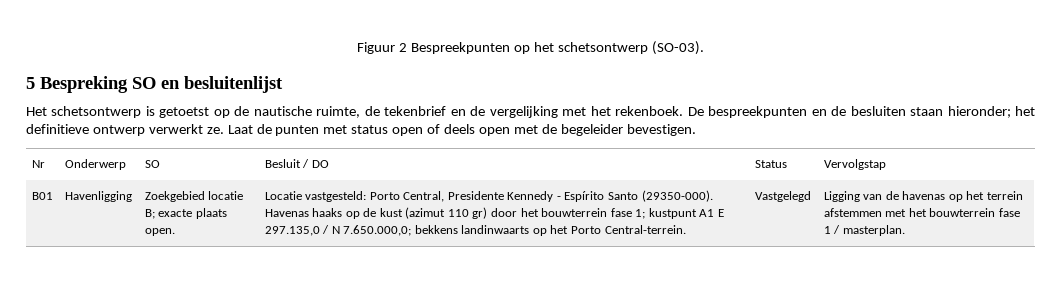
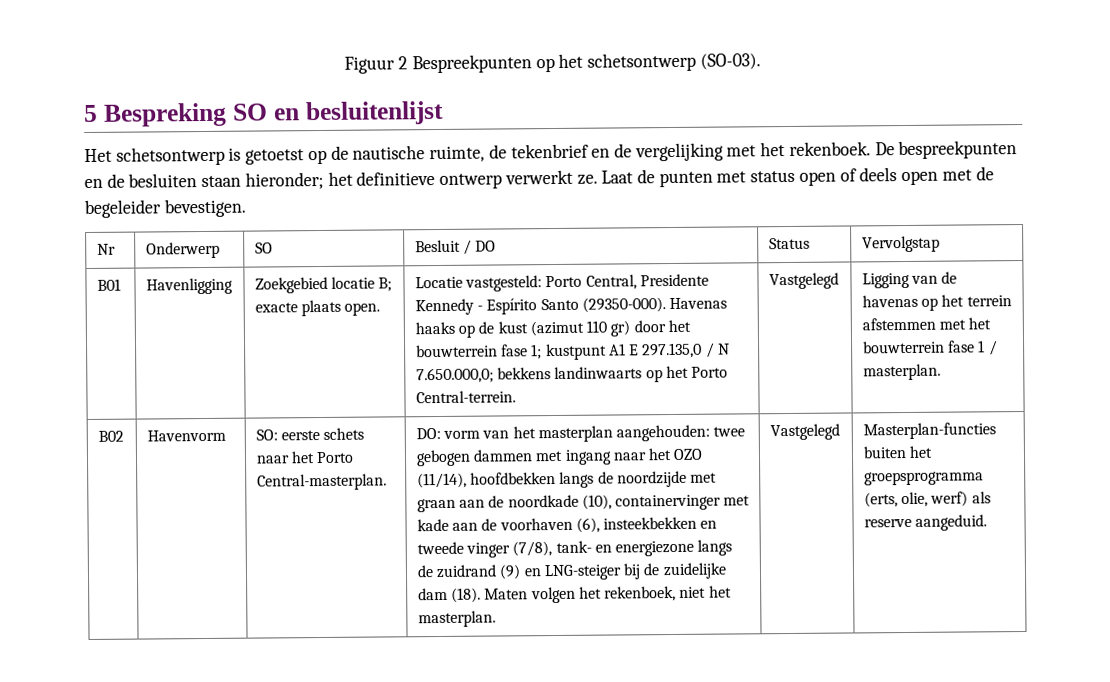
+ B02 | Havenvorm | SO: eerste schets naar het Porto Central-masterplan. | DO: vorm van het masterplan aangehouden: twee gebogen dammen met ingang naar het OZO (11/14), hoofdbekken langs de noordzijde met graan aan de noordkade (10), containervinger met kade aan de voorhaven (6), insteekbekken en tweede vinger (7/8), tank- en energiezone langs de zuidrand (9) en LNG-steiger bij de zuidelijke dam (18). Maten volgen het rekenboek, niet het masterplan. | Vastgelegd | Masterplan-functies buiten het groepsprogramma (erts, olie, werf) als reserve aangeduid.

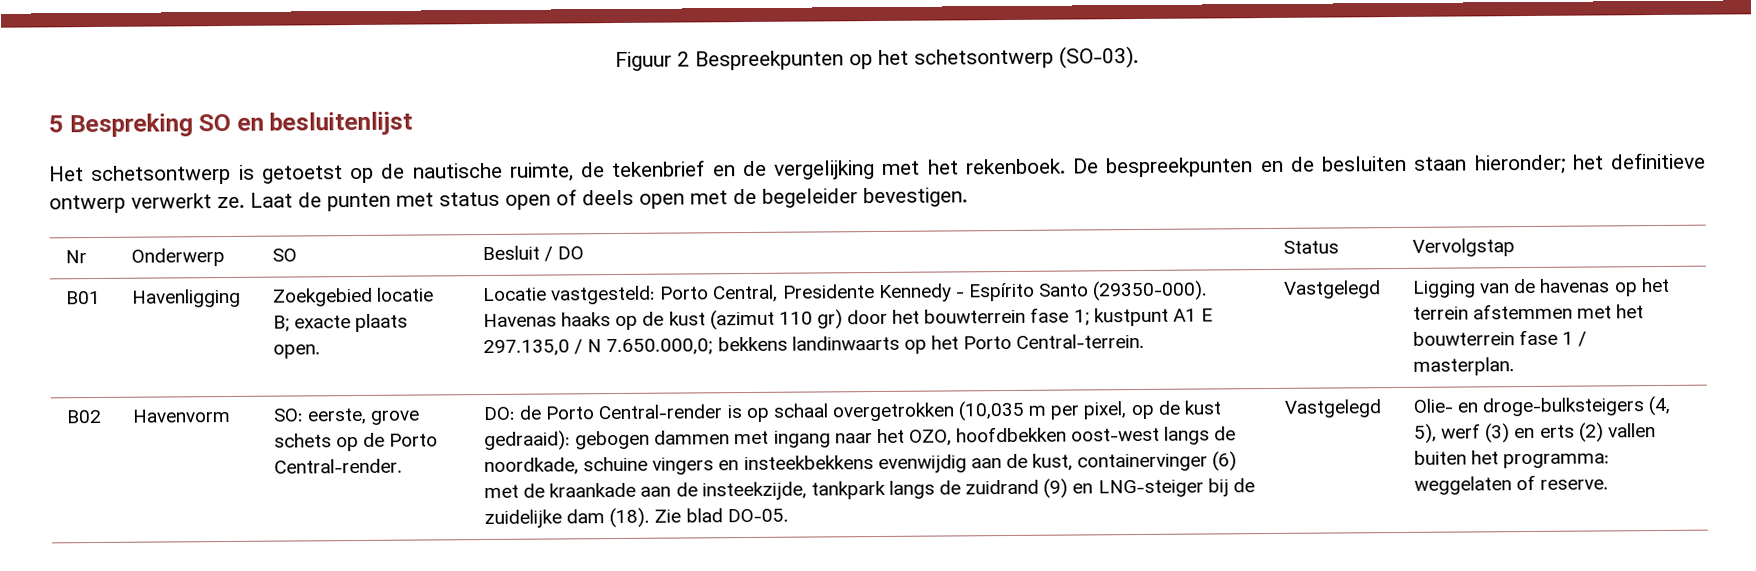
- SO: eerste schets naar het Porto Central-masterplan. | DO: vorm van het masterplan aangehouden: twee gebogen dammen met ingang naar het OZO (11/14), hoofdbekken langs de noordzijde met graan aan de noordkade (10), containervinger met kade aan de voorhaven (6), insteekbekken en tweede vinger (7/8), tank- en energiezone langs de zuidrand (9) en LNG-steiger bij de zuidelijke dam (18).
+ SO: eerste, grove schets op de Porto Central-render. | DO: de Porto Central-render is op schaal overgetrokken (10,035 m per pixel, op de kust gedraaid): gebogen dammen met ingang naar het OZO, hoofdbekken oost-west langs de noordkade, schuine vingers en insteekbekkens evenwijdig aan de kust, containervinger (6) met de kraankade aan de insteekzijde, tankpark langs de zuidrand (9) en LNG-steiger bij de zuidelijke dam (18).
- Maten volgen het rekenboek, niet het masterplan. | Vastgelegd | Masterplan-functies buiten het groepsprogramma (erts, olie, werf) als reserve aangeduid.
+ Zie blad DO-05. | Vastgelegd | Olie- en droge-bulksteigers (4, 5), werf (3) en erts (2) vallen buiten het programma: weggelaten of reserve.

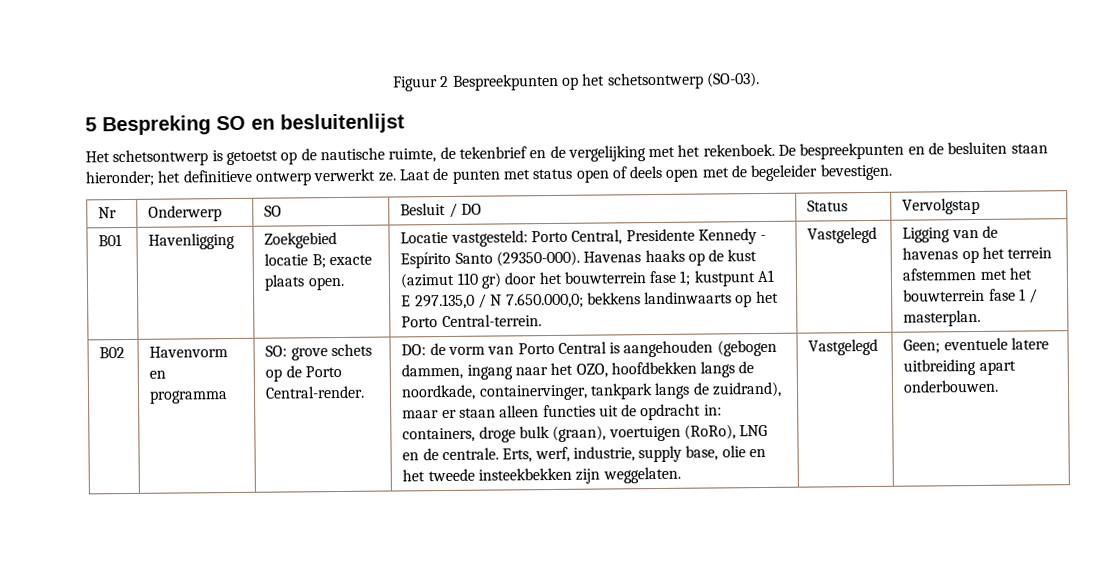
- Havenvorm
+ Havenvorm en programma
- SO: eerste, grove schets op de Porto Central-render.
+ SO: grove schets op de Porto Central-render.
- DO: de Porto Central-render is op schaal overgetrokken (10,035 m per pixel, op de kust gedraaid): gebogen dammen met ingang naar het OZO, hoofdbekken oost-west langs de noordkade, schuine vingers en insteekbekkens evenwijdig aan de kust, containervinger (6) met de kraankade aan de insteekzijde, tankpark langs de zuidrand (9) en LNG-steiger bij de zuidelijke dam (18). Zie blad DO-05. | Vastgelegd | Olie- en droge-bulksteigers (4, 5), werf (3) en erts (2) vallen buiten het programma: weggelaten of reserve.
+ DO: de vorm van Porto Central is aangehouden (gebogen dammen, ingang naar het OZO, hoofdbekken langs de noordkade, containervinger, tankpark langs de zuidrand), maar er staan alleen functies uit de opdracht in: containers, droge bulk (graan), voertuigen (RoRo), LNG en de centrale. Erts, werf, industrie, supply base, olie en het tweede insteekbekken zijn weggelaten. | Vastgelegd | Geen; eventuele latere uitbreiding apart onderbouwen.

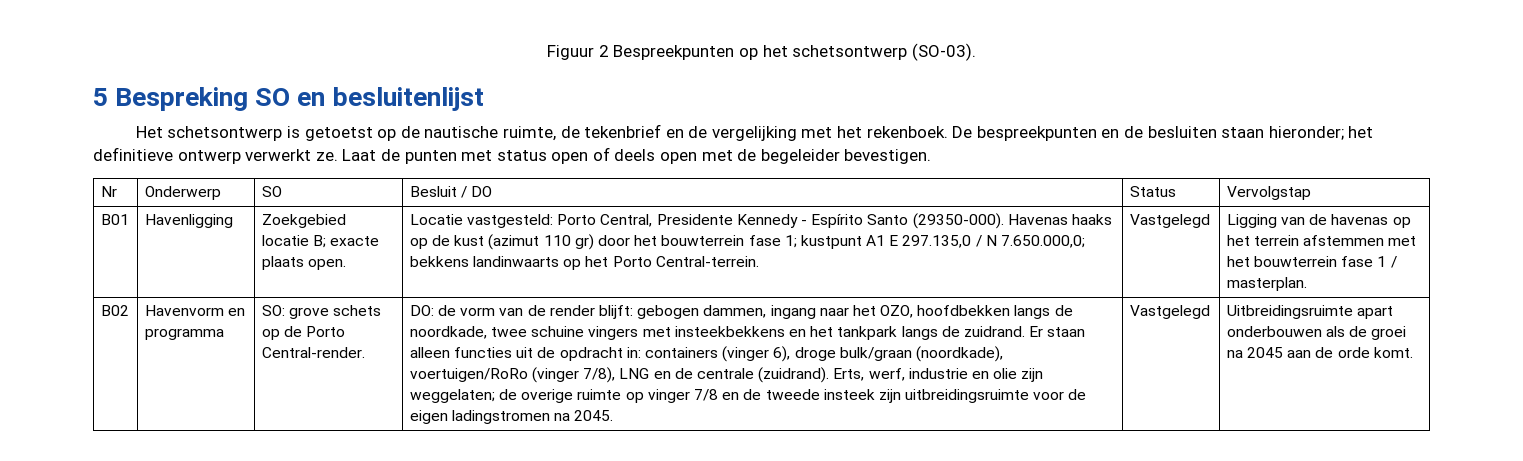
- DO: de vorm van Porto Central is aangehouden (gebogen dammen, ingang naar het OZO, hoofdbekken langs de noordkade, containervinger, tankpark langs de zuidrand), maar er staan alleen functies uit de opdracht in: containers, droge bulk (graan), voertuigen (RoRo), LNG en de centrale. Erts, werf, industrie, supply base, olie en het tweede insteekbekken zijn weggelaten. | Vastgelegd | Geen; eventuele latere uitbreiding apart onderbouwen.
+ DO: de vorm van de render blijft: gebogen dammen, ingang naar het OZO, hoofdbekken langs de noordkade, twee schuine vingers met insteekbekkens en het tankpark langs de zuidrand. Er staan alleen functies uit de opdracht in: containers (vinger 6), droge bulk/graan (noordkade), voertuigen/RoRo (vinger 7/8), LNG en de centrale (zuidrand). Erts, werf, industrie en olie zijn weggelaten; de overige ruimte op vinger 7/8 en de tweede insteek zijn uitbreidingsruimte voor de eigen ladingstromen na 2045. | Vastgelegd | Uitbreidingsruimte apart onderbouwen als de groei na 2045 aan de orde komt.

